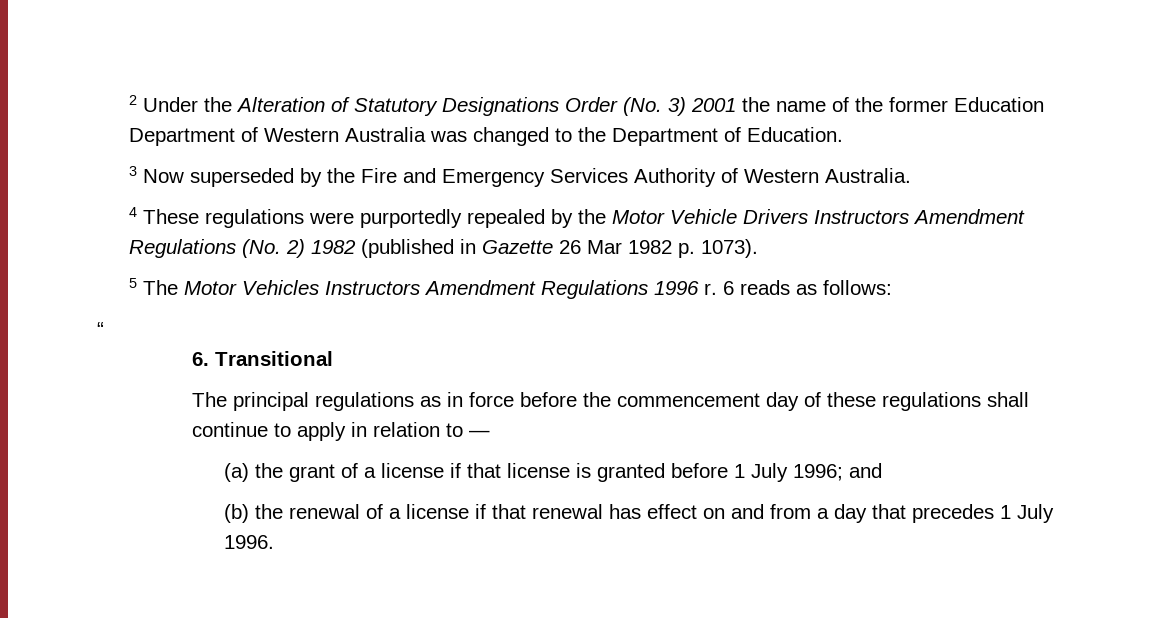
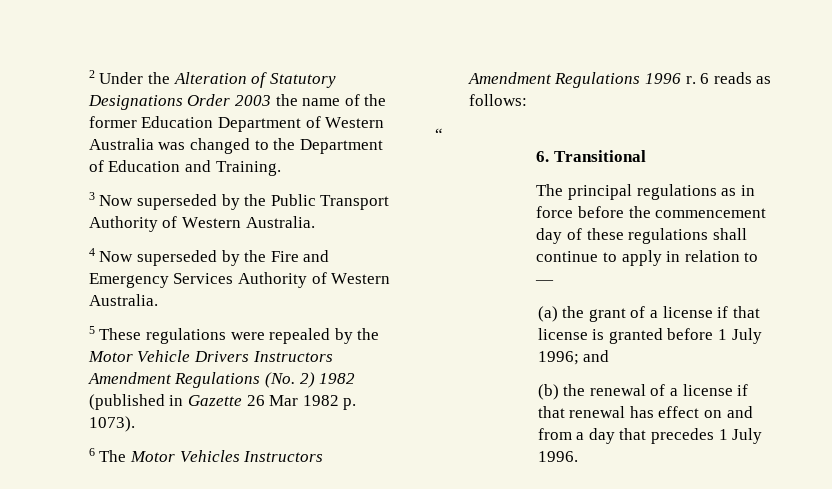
- 2 Under the Alteration of Statutory Designations Order (No. 3) 2001 the name of the former Education Department of Western Australia was changed to the Department of Education.
+ 2 Under the Alteration of Statutory Designations Order 2003 the name of the former Education Department of Western Australia was changed to the Department of Education and Training.
- 3 Now superseded by the Fire and Emergency Services Authority of Western Australia.
+ 3 Now superseded by the Public Transport Authority of Western Australia.
+ 4 Now superseded by the Fire and Emergency Services Authority of Western Australia.
- 4 These regulations were purportedly repealed by the Motor Vehicle Drivers Instructors Amendment Regulations (No. 2) 1982 (published in Gazette 26 Mar 1982 p. 1073).
+ 5 These regulations were repealed by the Motor Vehicle Drivers Instructors Amendment Regulations (No. 2) 1982 (published in Gazette 26 Mar 1982 p. 1073).
- 5 The Motor Vehicles Instructors Amendment Regulations 1996 r.
+ 6 The Motor Vehicles Instructors Amendment Regulations 1996 r.

